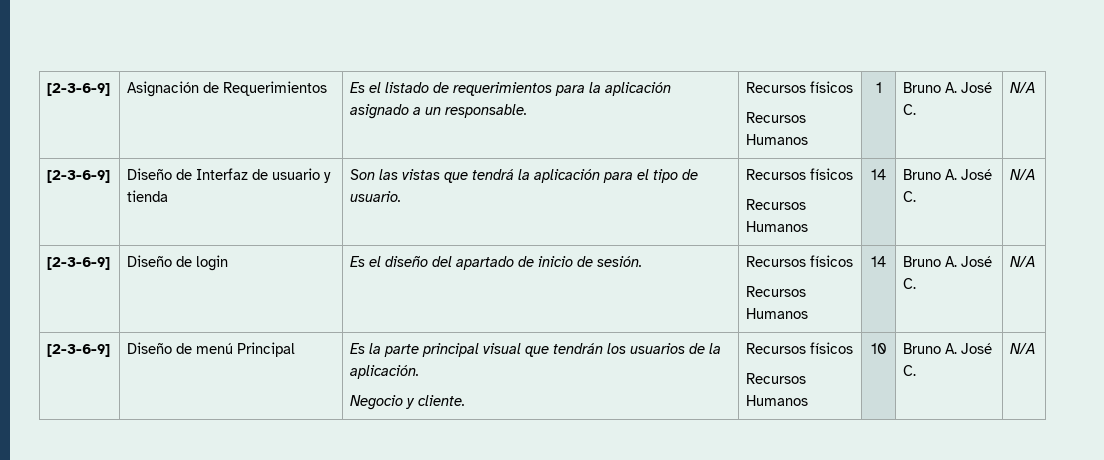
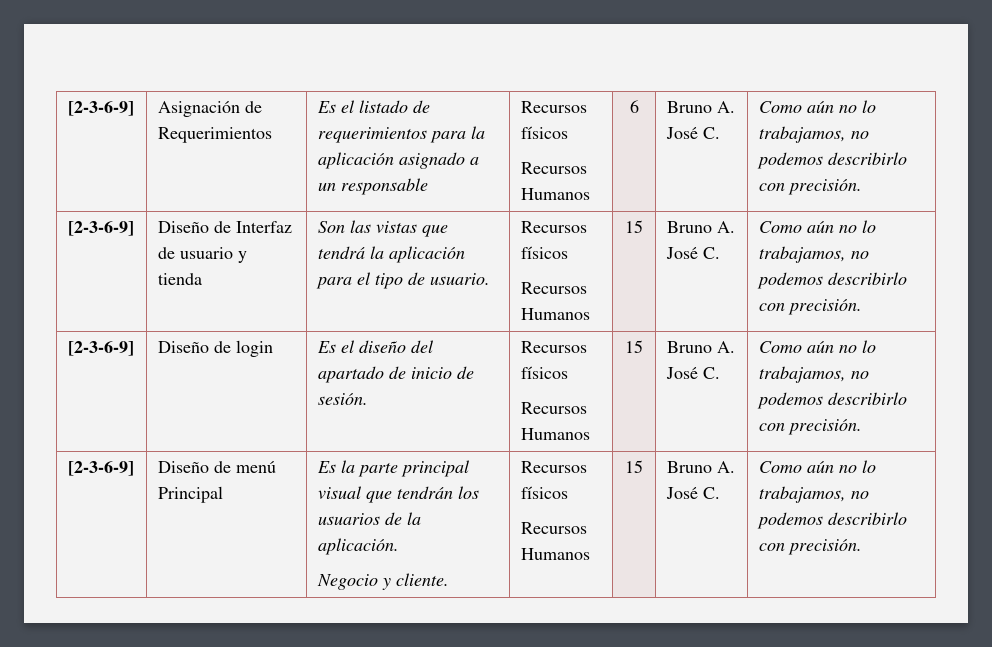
- [2-3-6-9] | Asignación de Requerimientos | Es el listado de requerimientos para la aplicación asignado a un responsable. | Recursos físicos
- Recursos Humanos | 1 | Bruno A. José C. | N/A
+ [2-3-6-9] | Asignación de Requerimientos | Es el listado de requerimientos para la aplicación asignado a un responsable | Recursos físicos
+ Recursos Humanos | 6 | Bruno A. José C. | Como aún no lo trabajamos, no podemos describirlo con precisión.
  [2-3-6-9] | Diseño de Interfaz de usuario y tienda | Son las vistas que tendrá la aplicación para el tipo de usuario. | Recursos físicos
- Recursos Humanos | 14 | Bruno A. José C. | N/A
+ Recursos Humanos | 15 | Bruno A. José C. | Como aún no lo trabajamos, no podemos describirlo con precisión.
  [2-3-6-9] | Diseño de login | Es el diseño del apartado de inicio de sesión. | Recursos físicos
- Recursos Humanos | 14 | Bruno A. José C. | N/A
+ Recursos Humanos | 15 | Bruno A. José C. | Como aún no lo trabajamos, no podemos describirlo con precisión.
  [2-3-6-9] | Diseño de menú Principal | Es la parte principal visual que tendrán los usuarios de la aplicación.
  Negocio y cliente. | Recursos físicos
- Recursos Humanos | 10 | Bruno A. José C. | N/A
+ Recursos Humanos | 15 | Bruno A. José C. | Como aún no lo trabajamos, no podemos describirlo con precisión.

